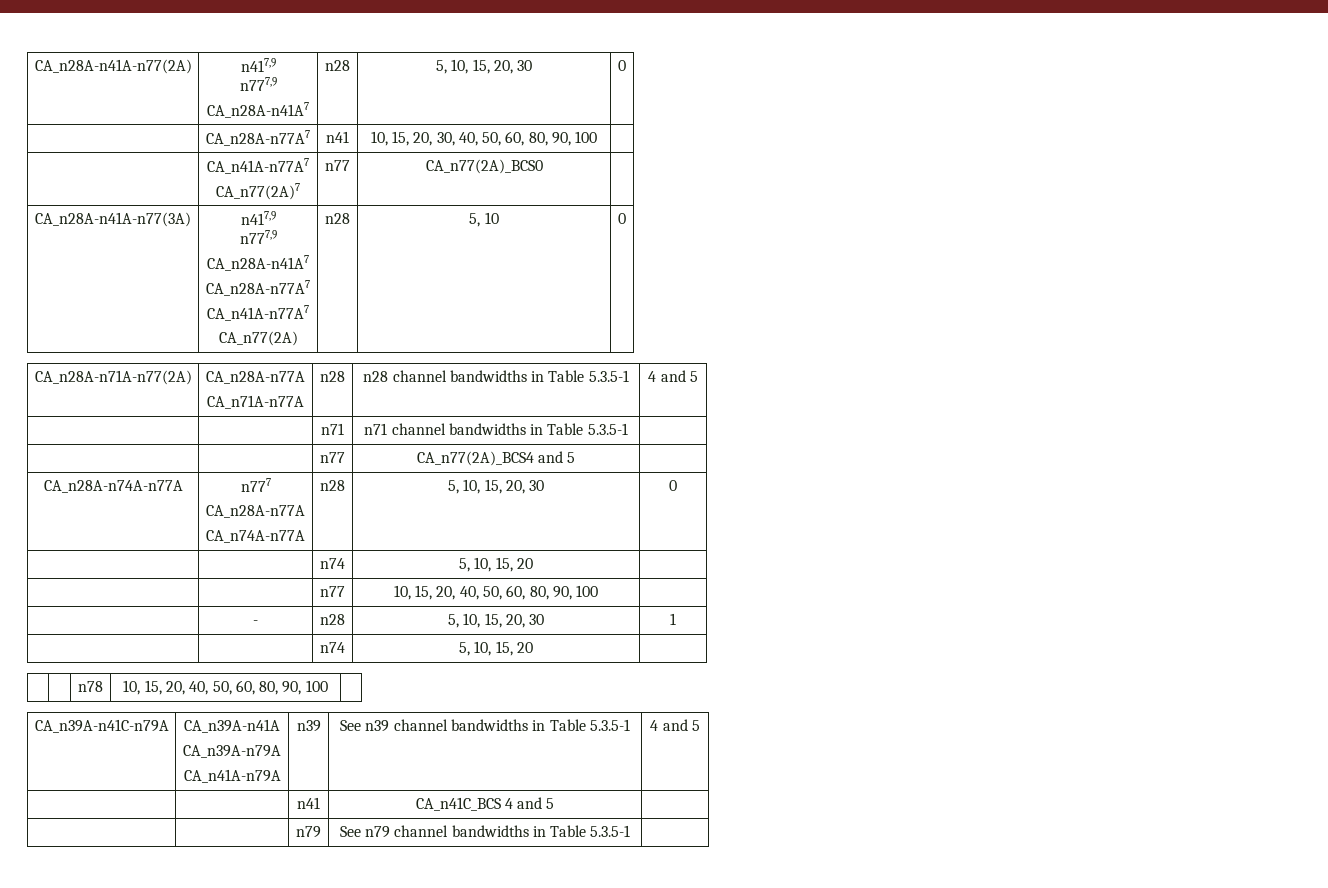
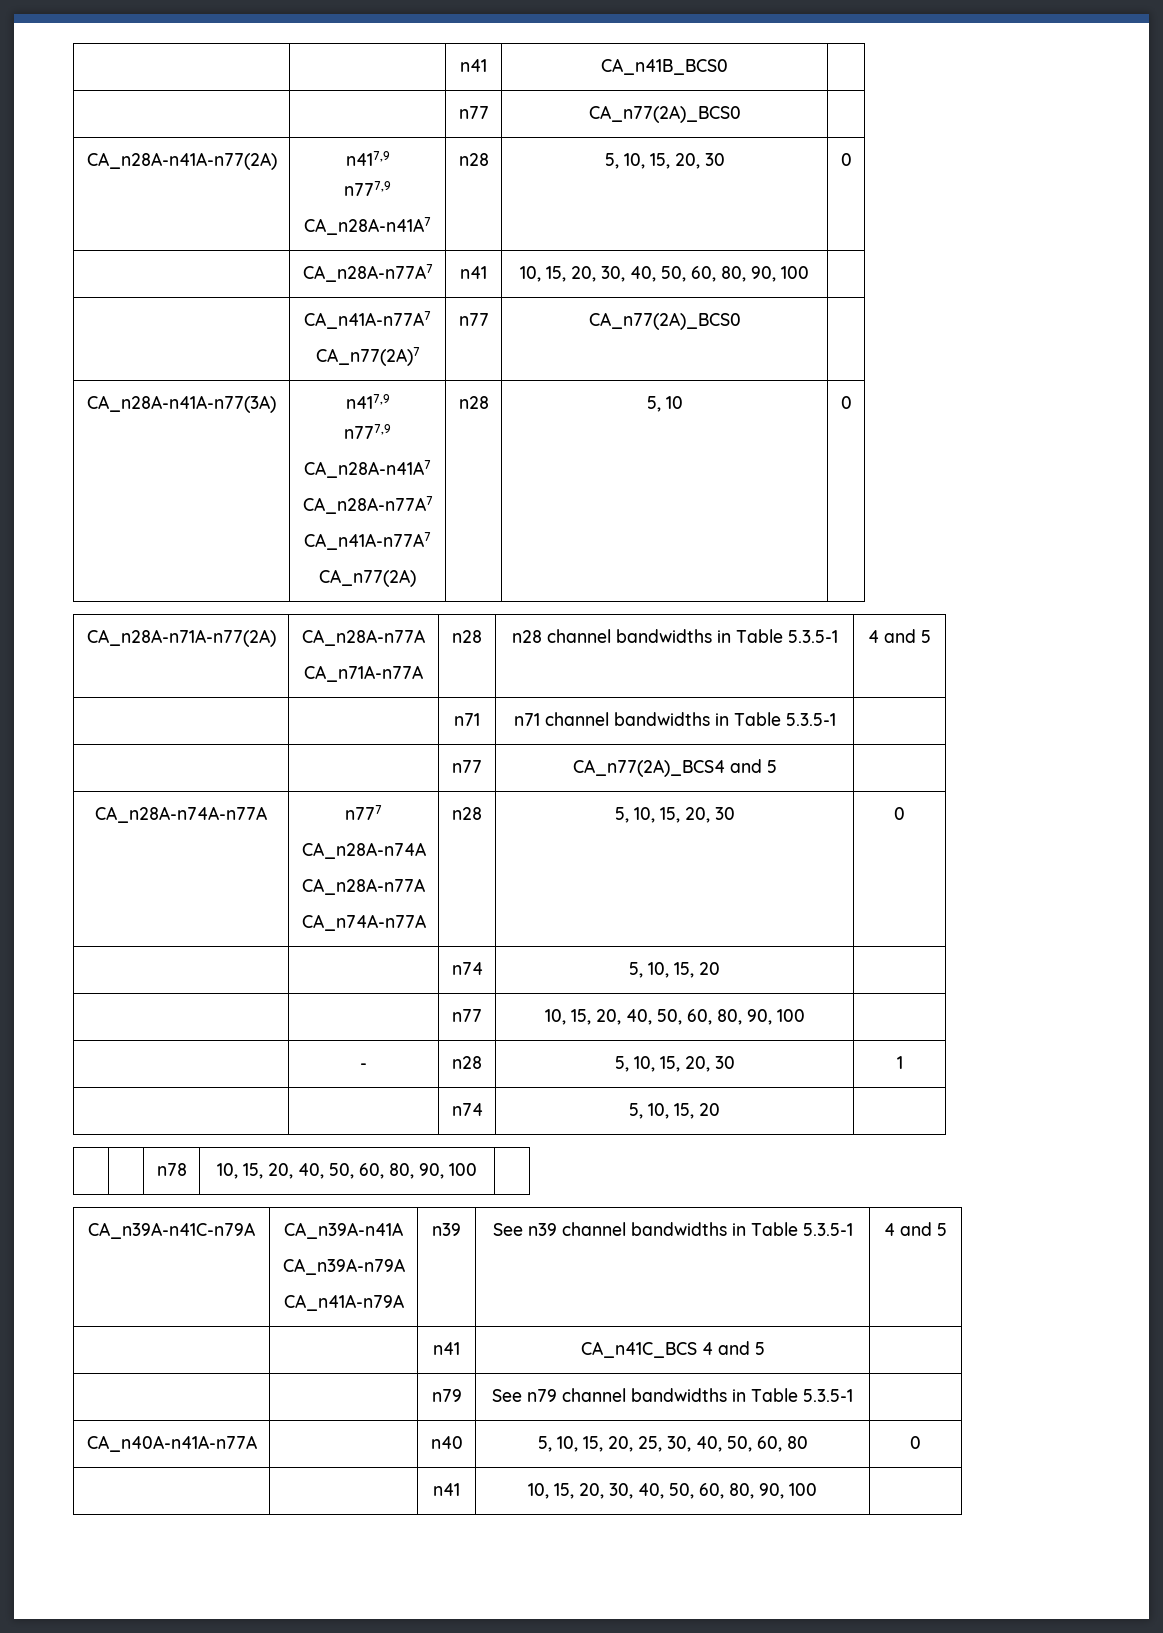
+ | | n41 | CA_n41B_BCS0 |
+ | | n77 | CA_n77(2A)_BCS0 |
  CA_n28A-n74A-n77A | n777
+ CA_n28A-n74A
+ CA_n40A-n41A-n77A | | n40 | 5, 10, 15, 20, 25, 30, 40, 50, 60, 80 | 0
+ | | n41 | 10, 15, 20, 30, 40, 50, 60, 80, 90, 100 |

